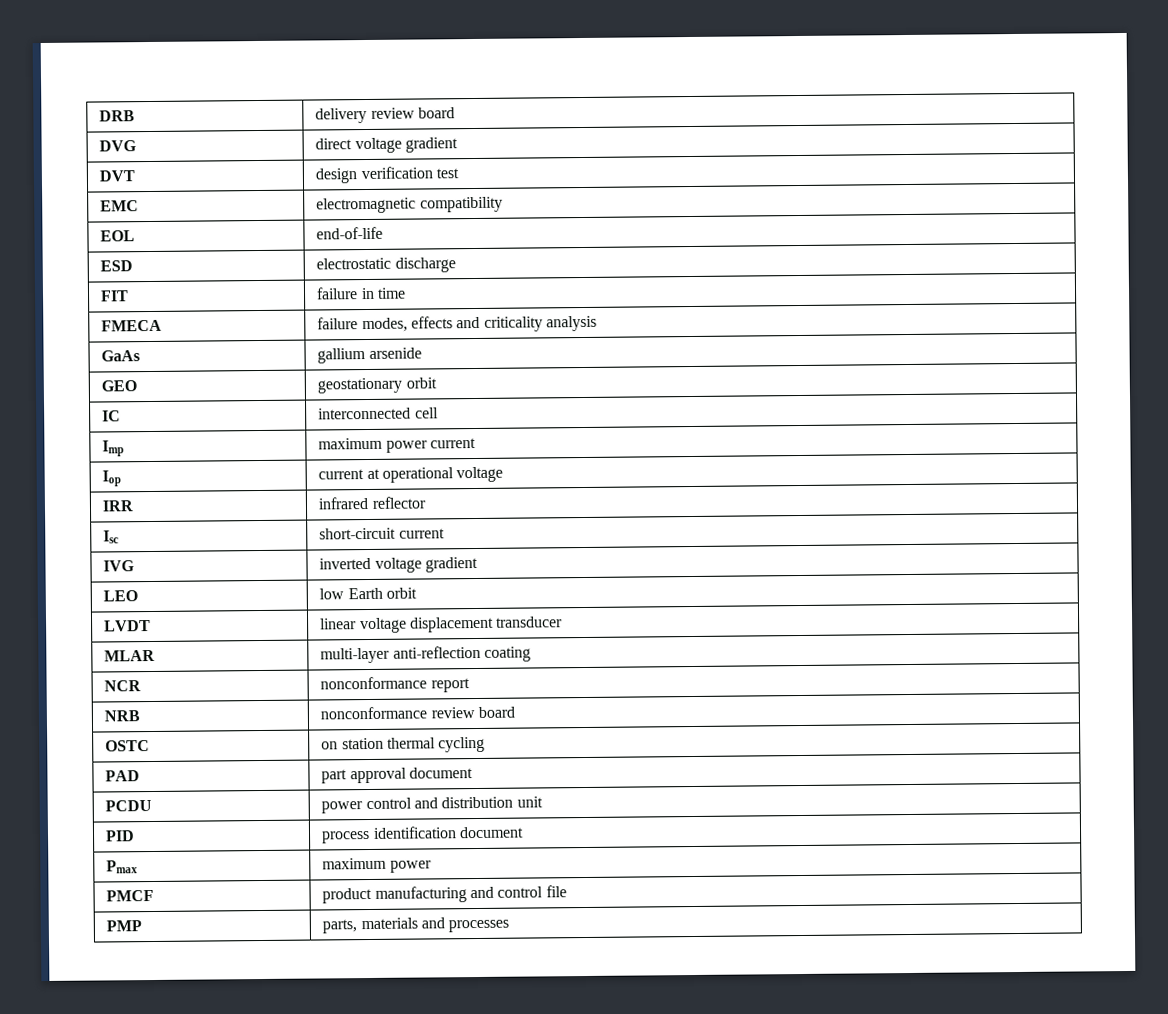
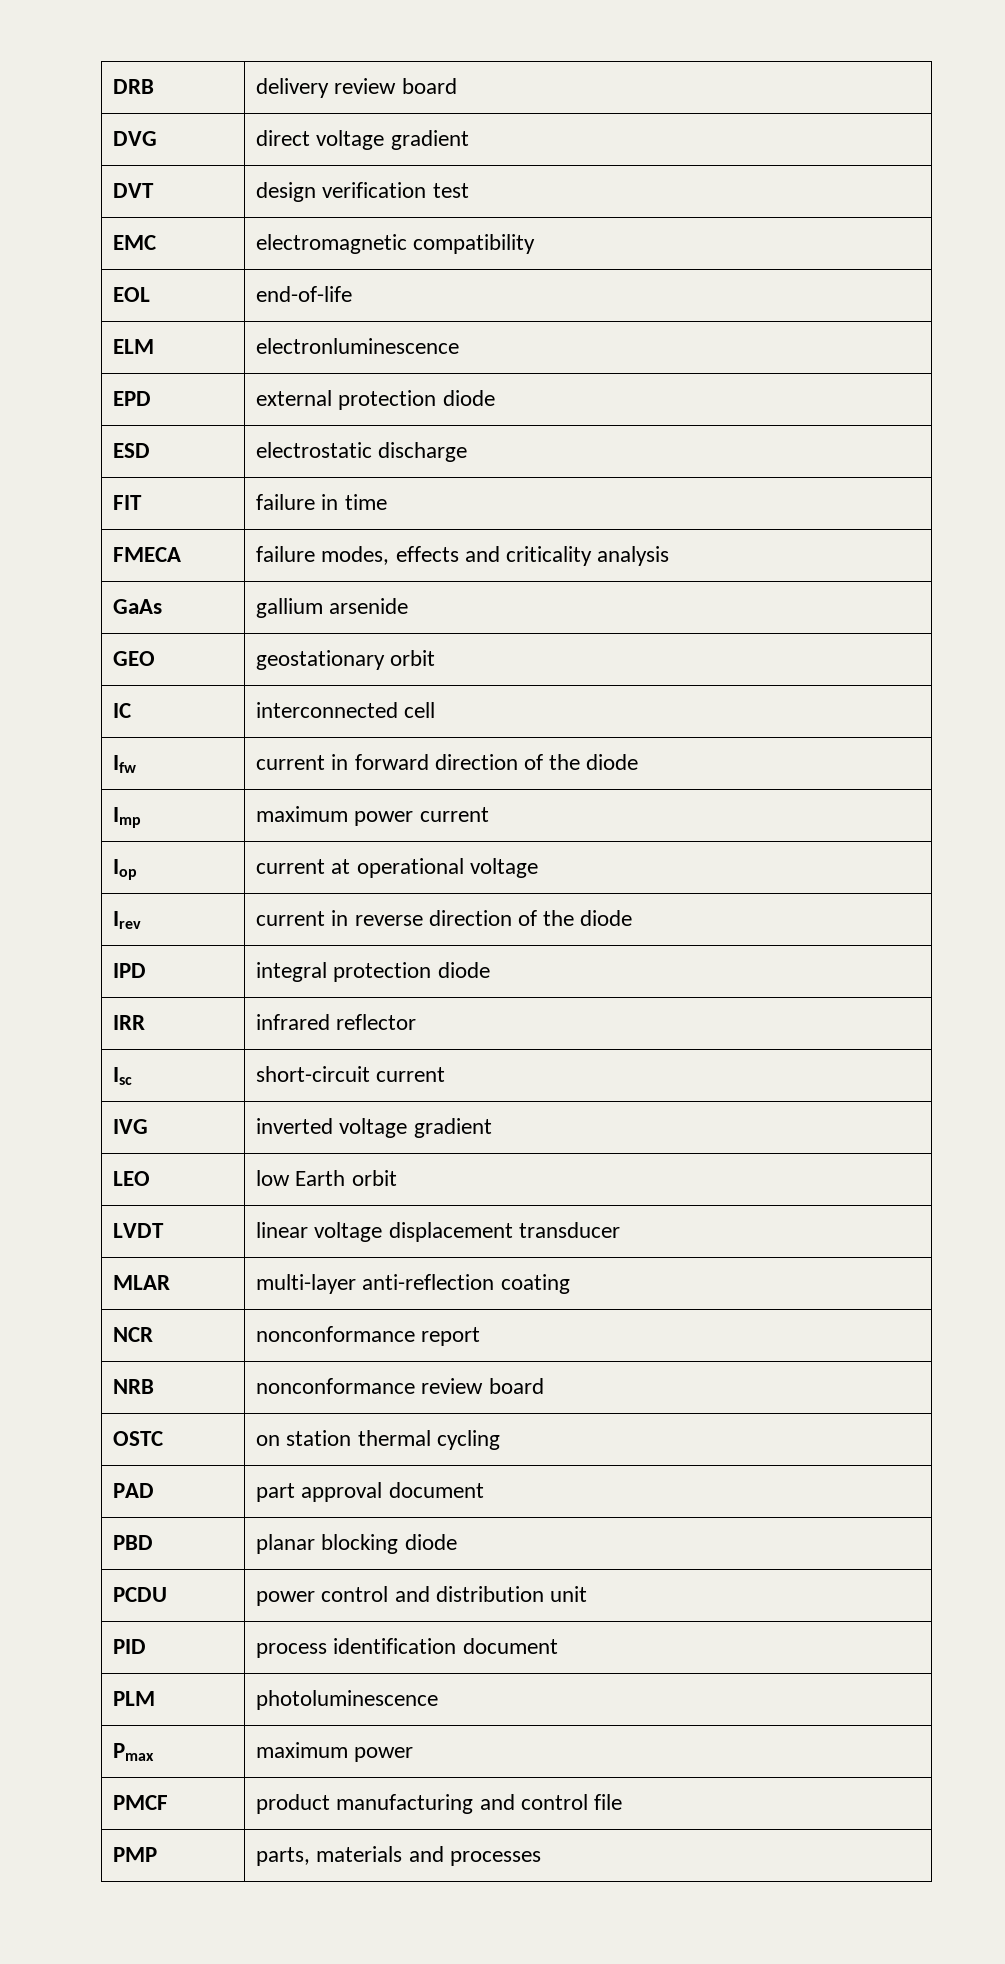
+ ELM | electronluminescence
+ EPD | external protection diode
+ Ifw | current in forward direction of the diode
+ Irev | current in reverse direction of the diode
+ IPD | integral protection diode
+ PBD | planar blocking diode
+ PLM | photoluminescence

